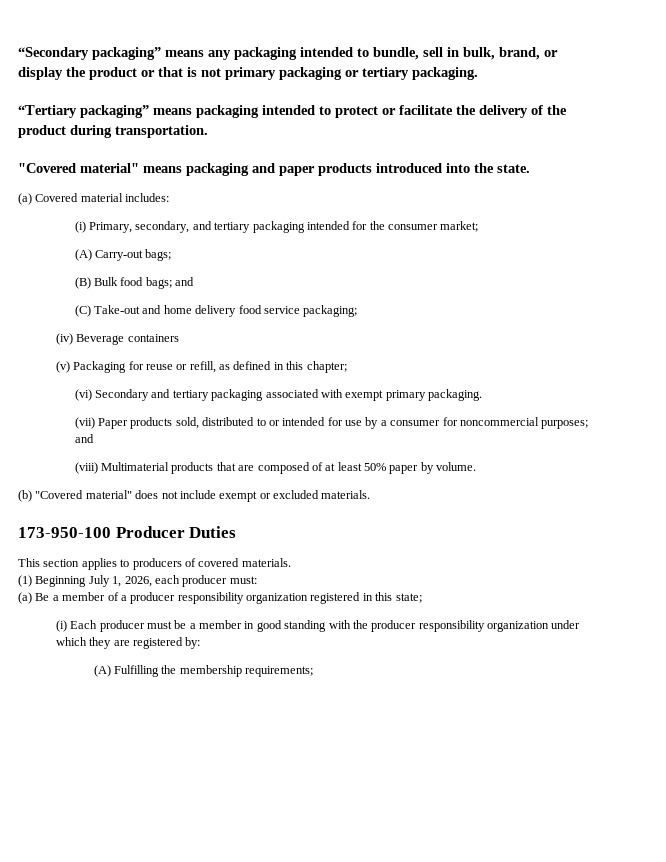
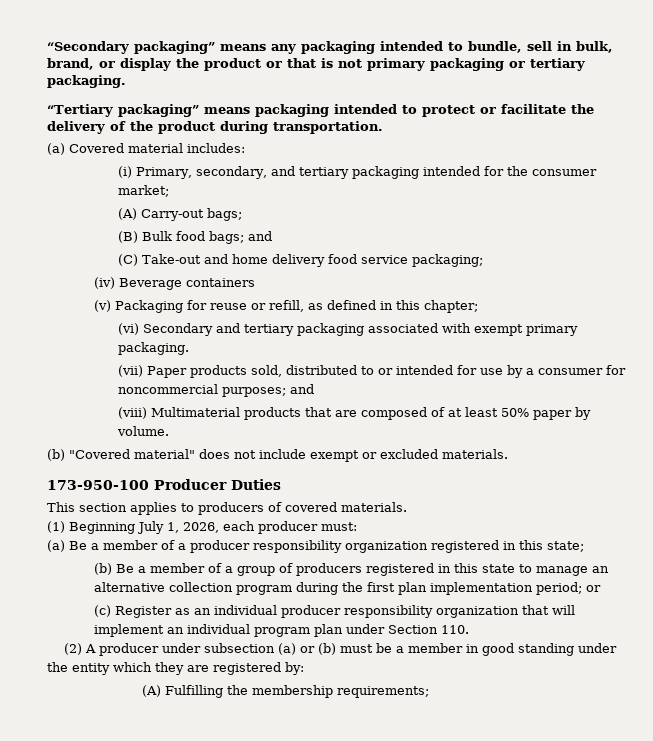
- "Covered material" means packaging and paper products introduced into the state.
- (i) Each producer must be a member in good standing with the producer responsibility organization under which they are registered by:
+ (b) Be a member of a group of producers registered in this state to manage an alternative collection program during the first plan implementation period; or
+ (c) Register as an individual producer responsibility organization that will implement an individual program plan under Section 110.
+ (2) A producer under subsection (a) or (b) must be a member in good standing under the entity which they are registered by:

